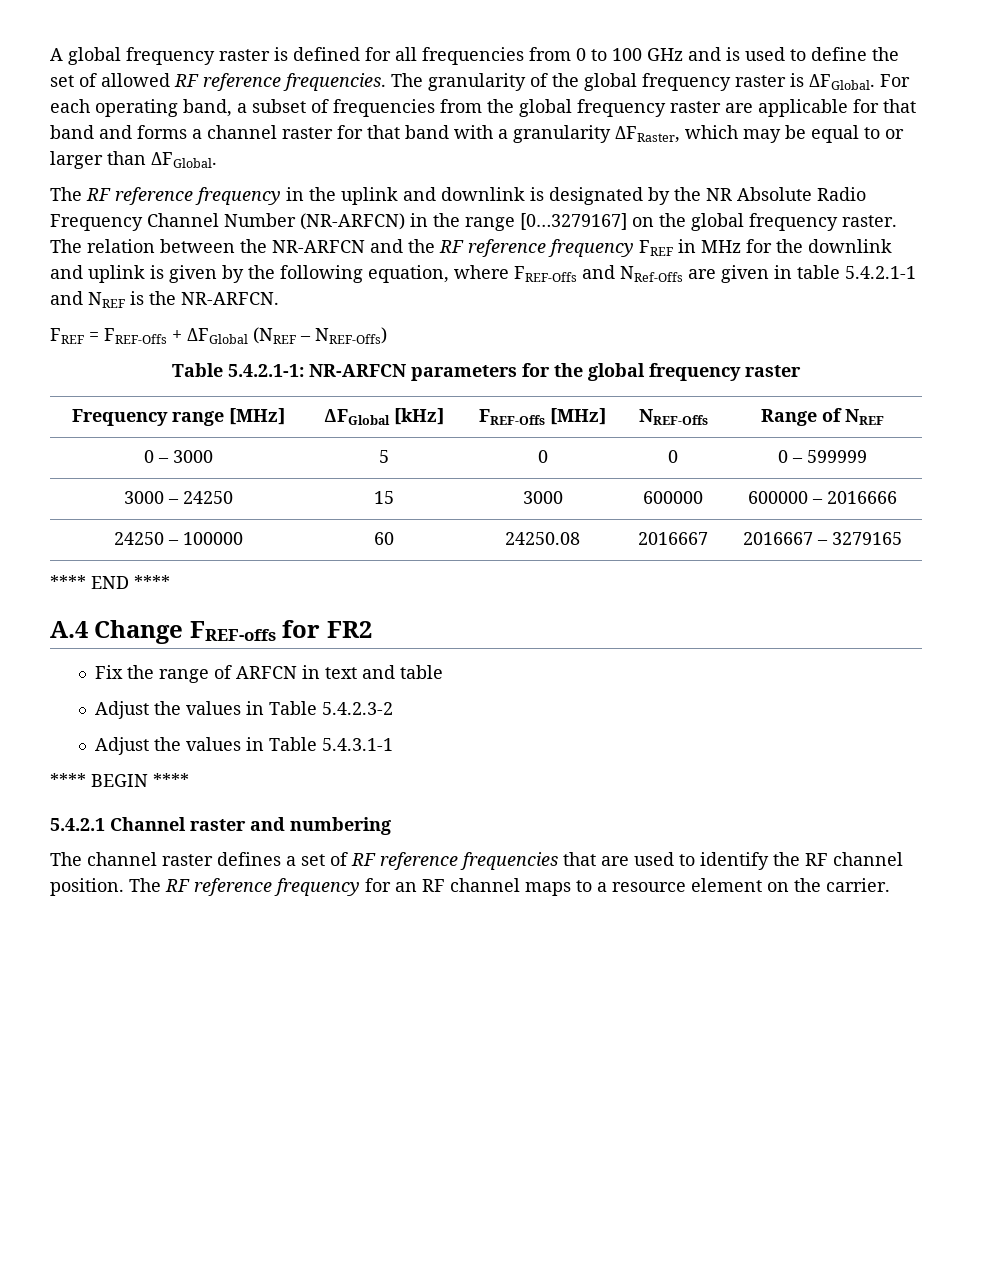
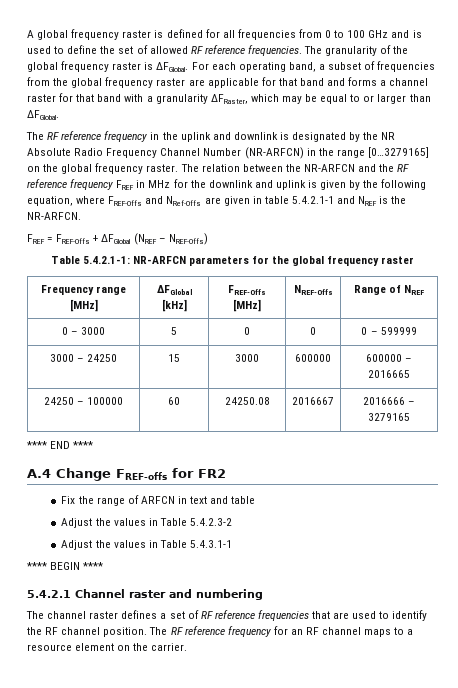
- The RF reference frequency in the uplink and downlink is designated by the NR Absolute Radio Frequency Channel Number (NR-ARFCN) in the range [0…3279167] on the global frequency raster.
+ The RF reference frequency in the uplink and downlink is designated by the NR Absolute Radio Frequency Channel Number (NR-ARFCN) in the range [0…3279165] on the global frequency raster.
- 3000 – 24250 | 15 | 3000 | 600000 | 600000 – 2016666
+ 3000 – 24250 | 15 | 3000 | 600000 | 600000 – 2016665
- 24250 – 100000 | 60 | 24250.08 | 2016667 | 2016667 – 3279165
+ 24250 – 100000 | 60 | 24250.08 | 2016667 | 2016666 – 3279165

